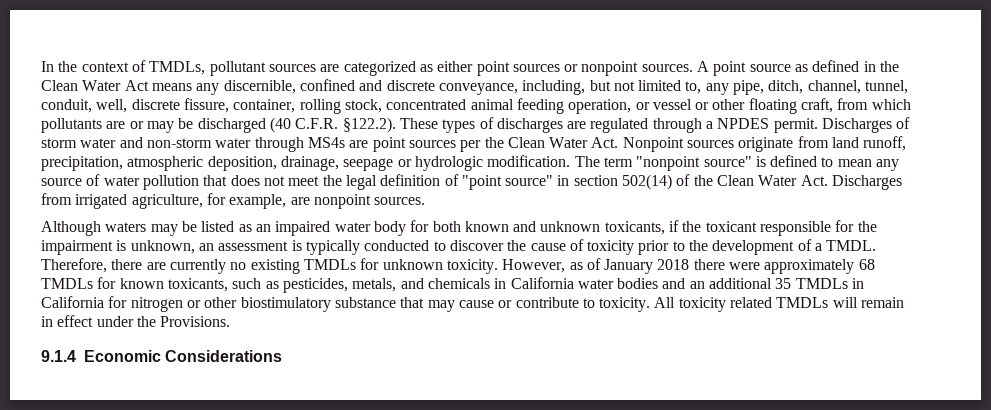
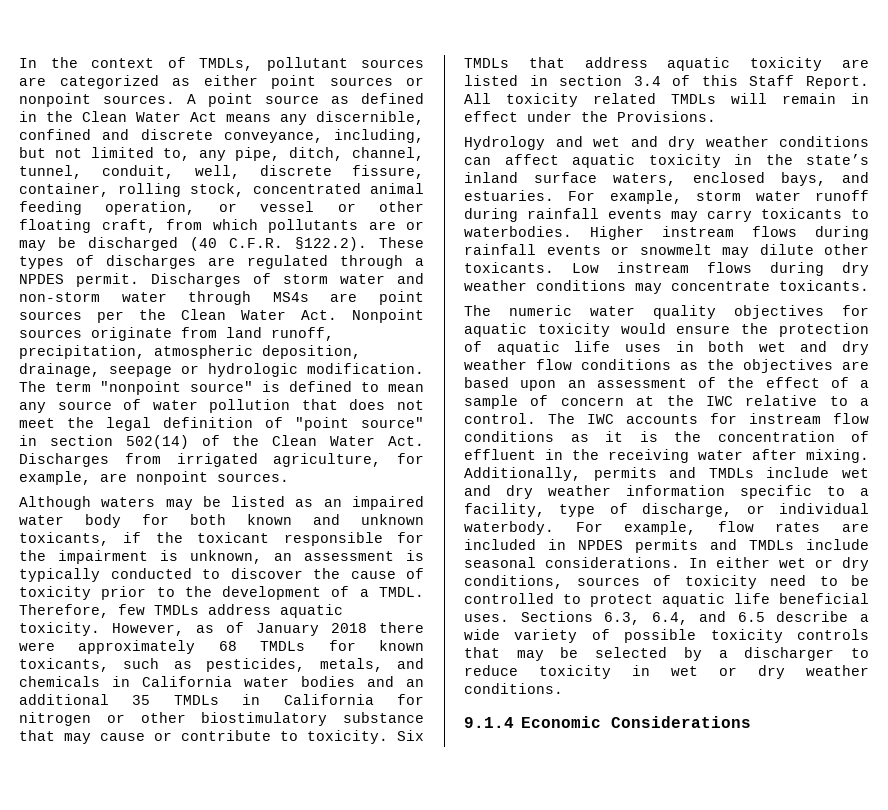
- Therefore, there are currently no existing TMDLs for unknown toxicity.
+ Therefore, few TMDLs address aquatic toxicity.
+ Six TMDLs that address aquatic toxicity are listed in section 3.4 of this Staff Report.
+ Hydrology and wet and dry weather conditions can affect aquatic toxicity in the state’s inland surface waters, enclosed bays, and estuaries. For example, storm water runoff during rainfall events may carry toxicants to waterbodies. Higher instream flows during rainfall events or snowmelt may dilute other toxicants. Low instream flows during dry weather conditions may concentrate toxicants.
+ The numeric water quality objectives for aquatic toxicity would ensure the protection of aquatic life uses in both wet and dry weather flow conditions as the objectives are based upon an assessment of the effect of a sample of concern at the IWC relative to a control. The IWC accounts for instream flow conditions as it is the concentration of effluent in the receiving water after mixing. Additionally, permits and TMDLs include wet and dry weather information specific to a facility, type of discharge, or individual waterbody. For example, flow rates are included in NPDES permits and TMDLs include seasonal considerations. In either wet or dry conditions, sources of toxicity need to be controlled to protect aquatic life beneficial uses. Sections 6.3, 6.4, and 6.5 describe a wide variety of possible toxicity controls that may be selected by a discharger to reduce toxicity in wet or dry weather conditions.

